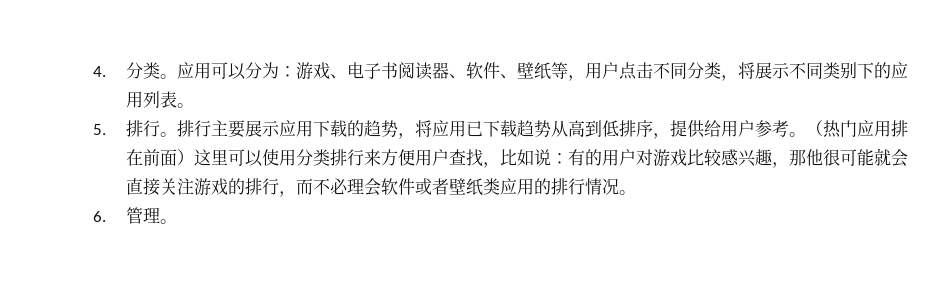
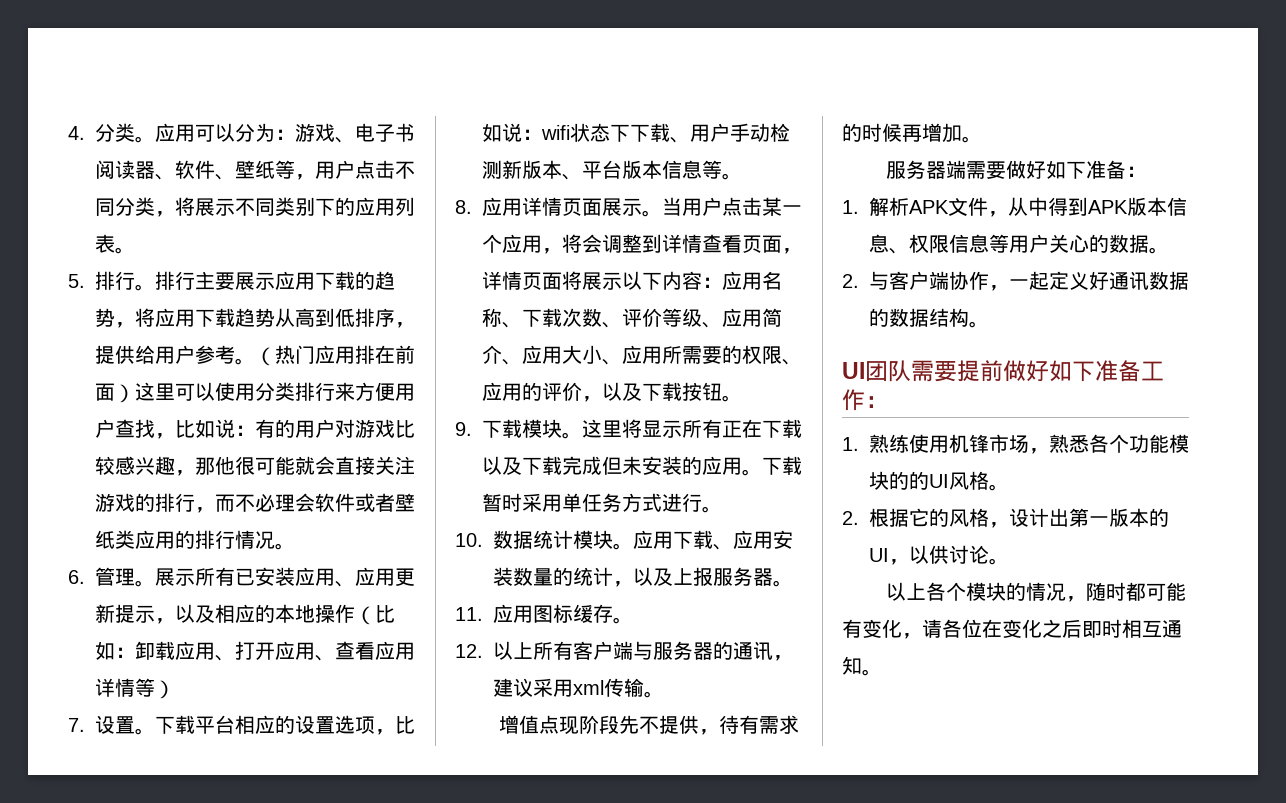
- 排行主要展示应用下载的趋势，将应用已下载趋势从高到低排序，提供给用户参考。
+ 排行主要展示应用下载的趋势，将应用下载趋势从高到低排序，提供给用户参考。
+ 展示所有已安装应用、应用更新提示，以及相应的本地操作（比如：卸载应用、打开应用、查看应用详情等）
+ 7.设置。下载平台相应的设置选项，比如说：wifi状态下下载、用户手动检测新版本、平台版本信息等。
+ 8.应用详情页面展示。当用户点击某一个应用，将会调整到详情查看页面，详情页面将展示以下内容：应用名称、下载次数、评价等级、应用简介、应用大小、应用所需要的权限、应用的评价，以及下载按钮。
+ 9.下载模块。这里将显示所有正在下载以及下载完成但未安装的应用。下载暂时采用单任务方式进行。
+ 10.数据统计模块。应用下载、应用安装数量的统计，以及上报服务器。
+ 11.应用图标缓存。
+ 12.以上所有客户端与服务器的通讯，建议采用xml传输。
+ 增值点现阶段先不提供，待有需求的时候再增加。
+ 服务器端需要做好如下准备：
+ 1.解析APK文件，从中得到APK版本信息、权限信息等用户关心的数据。
+ 2.与客户端协作，一起定义好通讯数据的数据结构。
+ UI团队需要提前做好如下准备工作：
+ 1.熟练使用机锋市场，熟悉各个功能模块的的UI风格。
+ 2.根据它的风格，设计出第一版本的UI，以供讨论。
+ 以上各个模块的情况，随时都可能有变化，请各位在变化之后即时相互通知。

